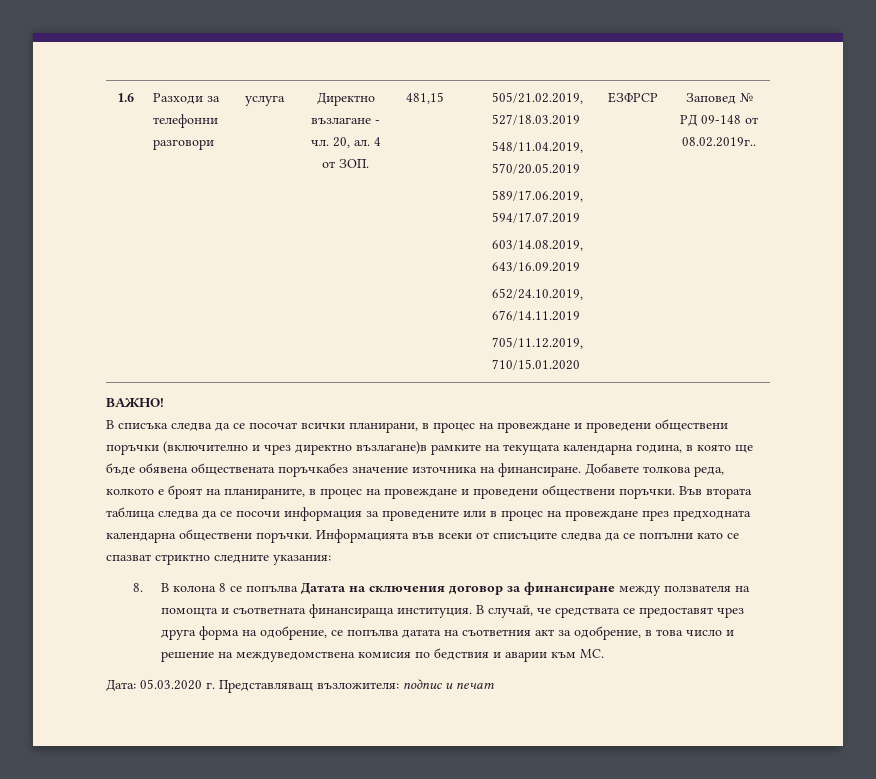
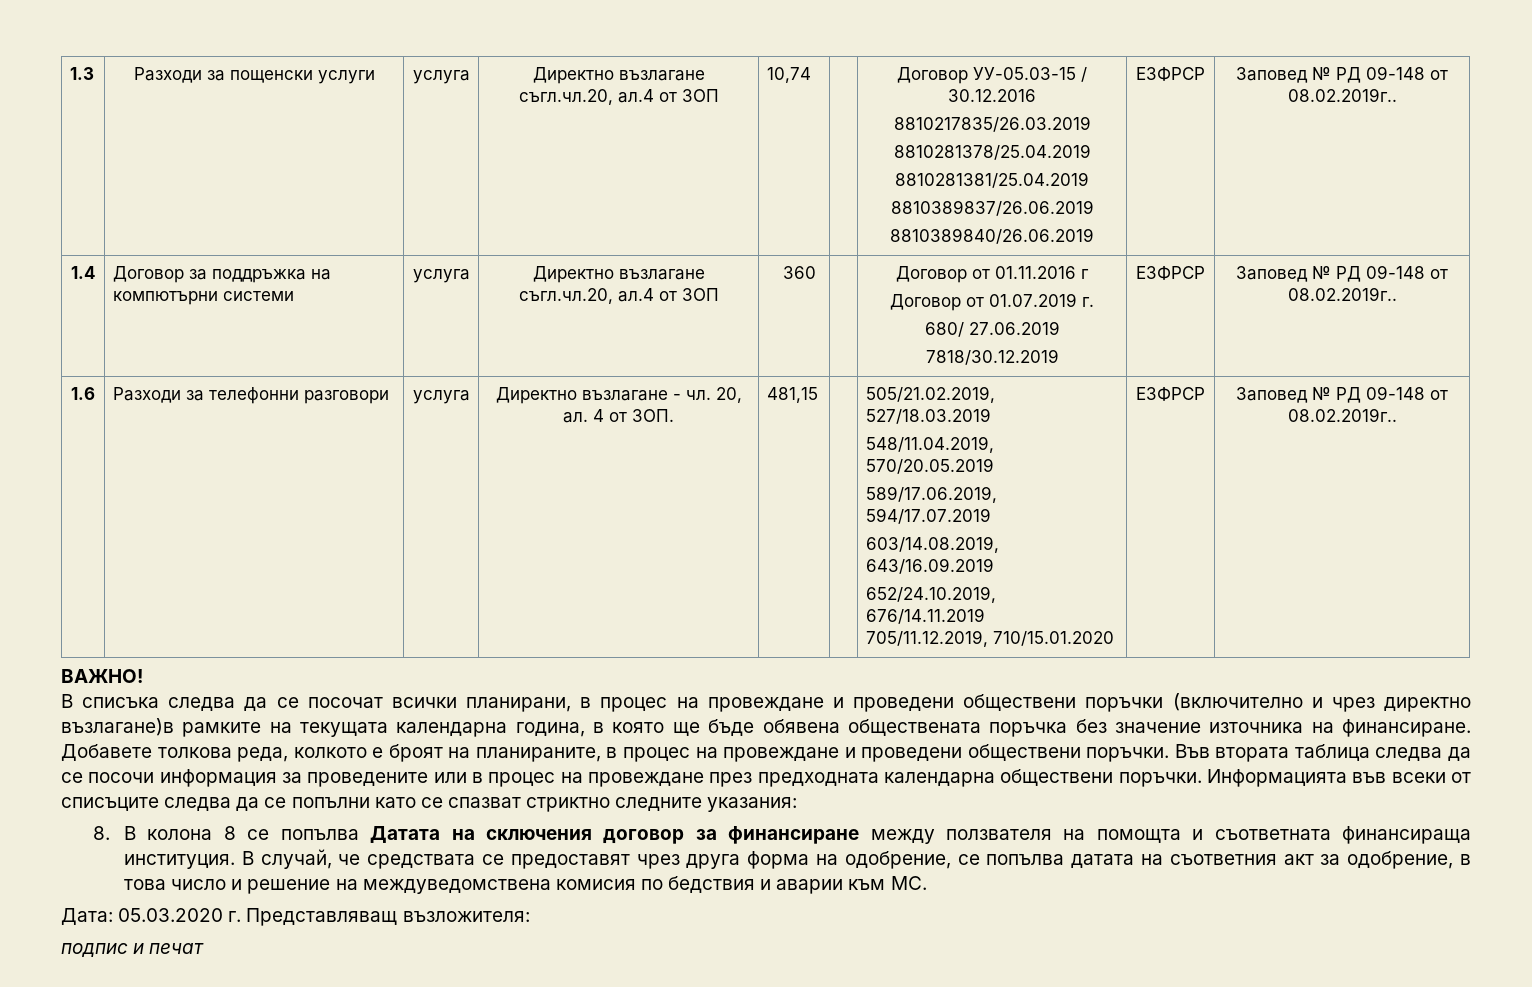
+ 1.3 | Разходи за пощенски услуги | услуга | Директно възлагане съгл.чл.20, ал.4 от ЗОП | 10,74 | | Договор УУ-05.03-15 / 30.12.2016
+ 8810217835/26.03.2019
+ 8810281378/25.04.2019
+ 8810281381/25.04.2019
+ 8810389837/26.06.2019
+ 8810389840/26.06.2019 | ЕЗФРСР | Заповед № РД 09-148 от 08.02.2019г..
+ 1.4 | Договор за поддръжка на компютърни системи | услуга | Директно възлагане съгл.чл.20, ал.4 от ЗОП | 360 | | Договор от 01.11.2016 г
+ Договор от 01.07.2019 г.
+ 680/ 27.06.2019
+ 7818/30.12.2019 | ЕЗФРСР | Заповед № РД 09-148 от 08.02.2019г..
- В списъка следва да се посочат всички планирани, в процес на провеждане и проведени обществени поръчки (включително и чрез директно възлагане)в рамките на текущата календарна година, в която ще бъде обявена обществената поръчкабез значение източника на финансиране.
+ В списъка следва да се посочат всички планирани, в процес на провеждане и проведени обществени поръчки (включително и чрез директно възлагане)в рамките на текущата календарна година, в която ще бъде обявена обществената поръчка без значение източника на финансиране.
- Дата: 05.03.2020 г. Представляващ възложителя: подпис и печат
+ Дата: 05.03.2020 г. Представляващ възложителя:
+ подпис и печат

